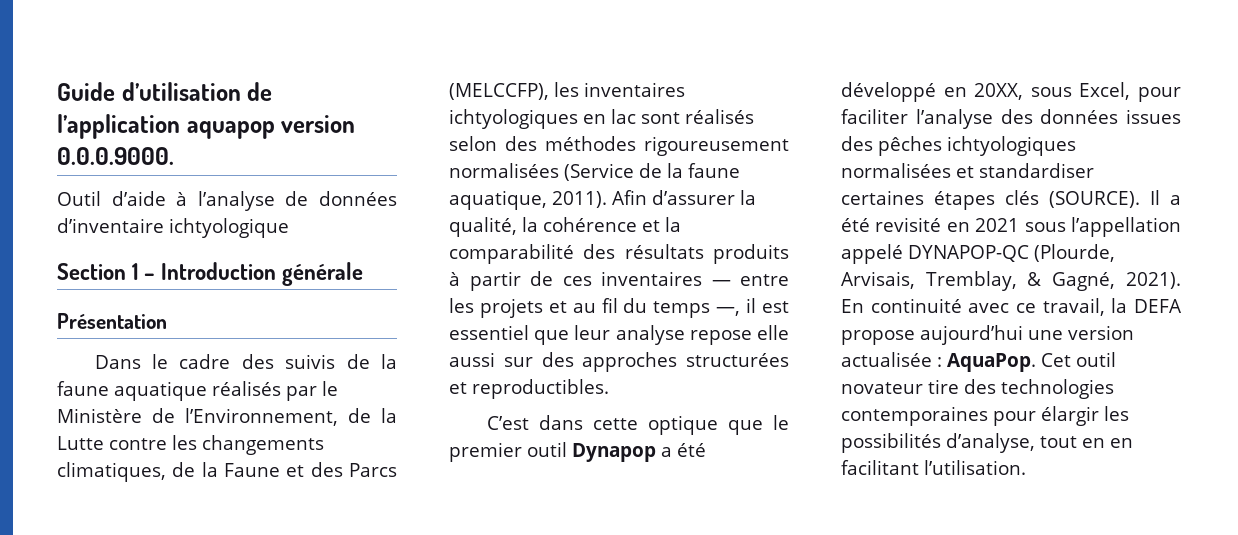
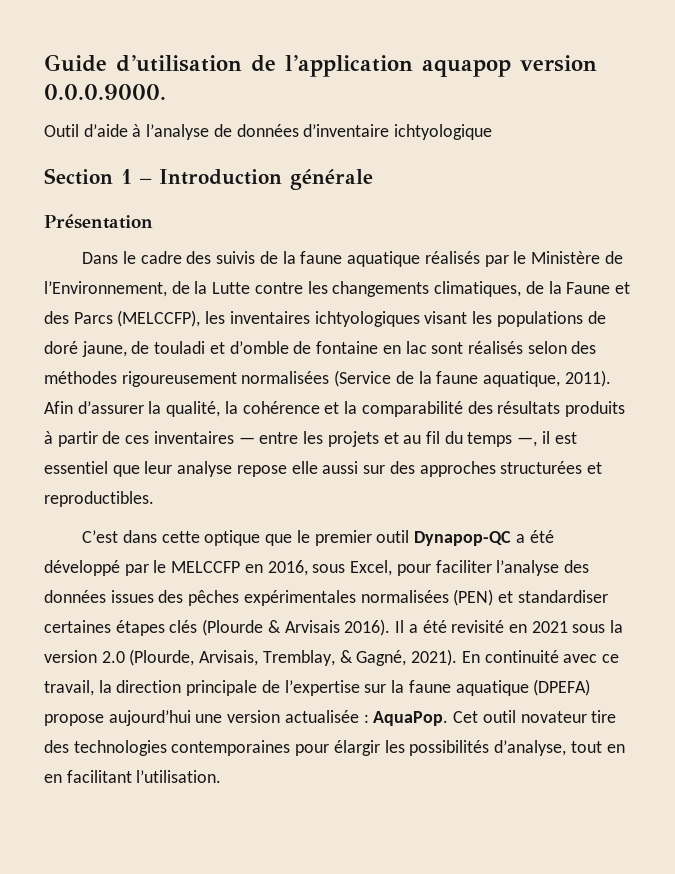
- Dans le cadre des suivis de la faune aquatique réalisés par le Ministère de l’Environnement, de la Lutte contre les changements climatiques, de la Faune et des Parcs (MELCCFP), les inventaires ichtyologiques en lac sont réalisés selon des méthodes rigoureusement normalisées (Service de la faune aquatique, 2011).
+ Dans le cadre des suivis de la faune aquatique réalisés par le Ministère de l’Environnement, de la Lutte contre les changements climatiques, de la Faune et des Parcs (MELCCFP), les inventaires ichtyologiques visant les populations de doré jaune, de touladi et d’omble de fontaine en lac sont réalisés selon des méthodes rigoureusement normalisées (Service de la faune aquatique, 2011).
- C’est dans cette optique que le premier outil Dynapop a été développé en 20XX, sous Excel, pour faciliter l’analyse des données issues des pêches ichtyologiques normalisées et standardiser certaines étapes clés (SOURCE).
+ C’est dans cette optique que le premier outil Dynapop-QC a été développé par le MELCCFP en 2016, sous Excel, pour faciliter l’analyse des données issues des pêches expérimentales normalisées (PEN) et standardiser certaines étapes clés (Plourde & Arvisais 2016).
- Il a été revisité en 2021 sous l’appellation appelé DYNAPOP-QC (Plourde, Arvisais, Tremblay, & Gagné, 2021).
+ Il a été revisité en 2021 sous la version 2.0 (Plourde, Arvisais, Tremblay, & Gagné, 2021).
- En continuité avec ce travail, la DEFA propose aujourd’hui une version actualisée : AquaPop.
+ En continuité avec ce travail, la direction principale de l’expertise sur la faune aquatique (DPEFA) propose aujourd’hui une version actualisée : AquaPop.

